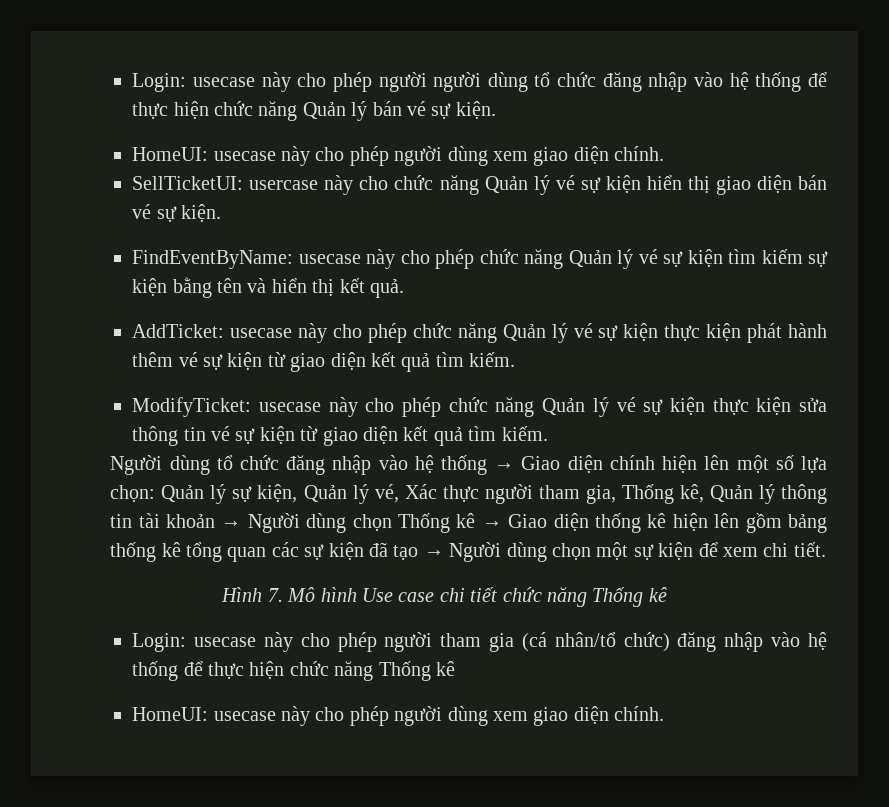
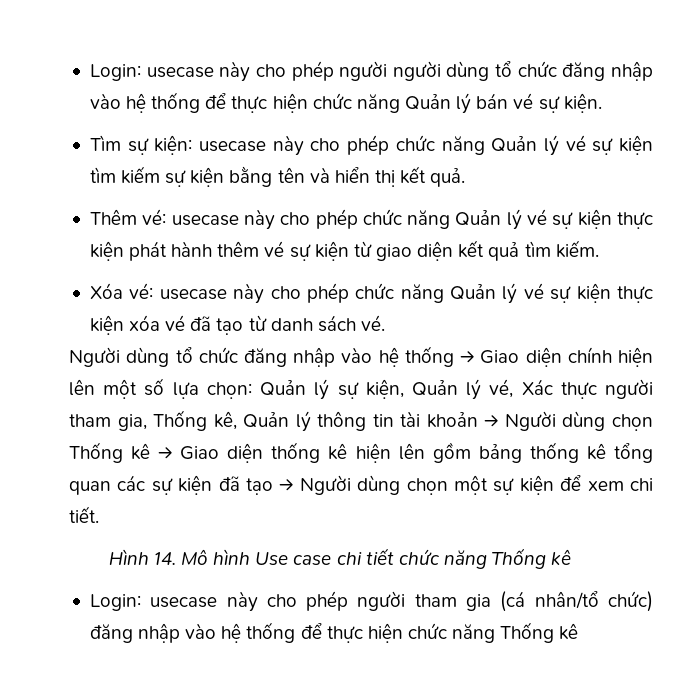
  Login: usecase này cho phép người người dùng tổ chức đăng nhập vào hệ thống để thực hiện chức năng Quản lý bán vé sự kiện.
- HomeUI: usecase này cho phép người dùng xem giao diện chính.
- SellTicketUI: usercase này cho chức năng Quản lý vé sự kiện hiển thị giao diện bán vé sự kiện.
- FindEventByName: usecase này cho phép chức năng Quản lý vé sự kiện tìm kiếm sự kiện bằng tên và hiển thị kết quả.
+ Tìm sự kiện: usecase này cho phép chức năng Quản lý vé sự kiện tìm kiếm sự kiện bằng tên và hiển thị kết quả.
- AddTicket: usecase này cho phép chức năng Quản lý vé sự kiện thực kiện phát hành thêm vé sự kiện từ giao diện kết quả tìm kiếm.
+ Thêm vé: usecase này cho phép chức năng Quản lý vé sự kiện thực kiện phát hành thêm vé sự kiện từ giao diện kết quả tìm kiếm.
- ModifyTicket: usecase này cho phép chức năng Quản lý vé sự kiện thực kiện sửa thông tin vé sự kiện từ giao diện kết quả tìm kiếm.
+ Xóa vé: usecase này cho phép chức năng Quản lý vé sự kiện thực kiện xóa vé đã tạo từ danh sách vé.
- Hình 7. Mô hình Use case chi tiết chức năng Thống kê
+ Hình 14. Mô hình Use case chi tiết chức năng Thống kê
  Login: usecase này cho phép người tham gia (cá nhân/tổ chức) đăng nhập vào hệ thống để thực hiện chức năng Thống kê
- HomeUI: usecase này cho phép người dùng xem giao diện chính.

